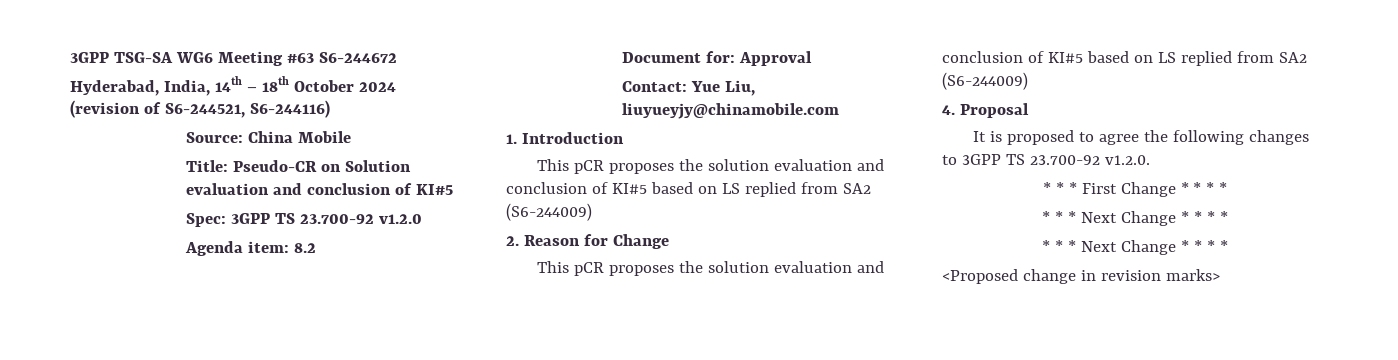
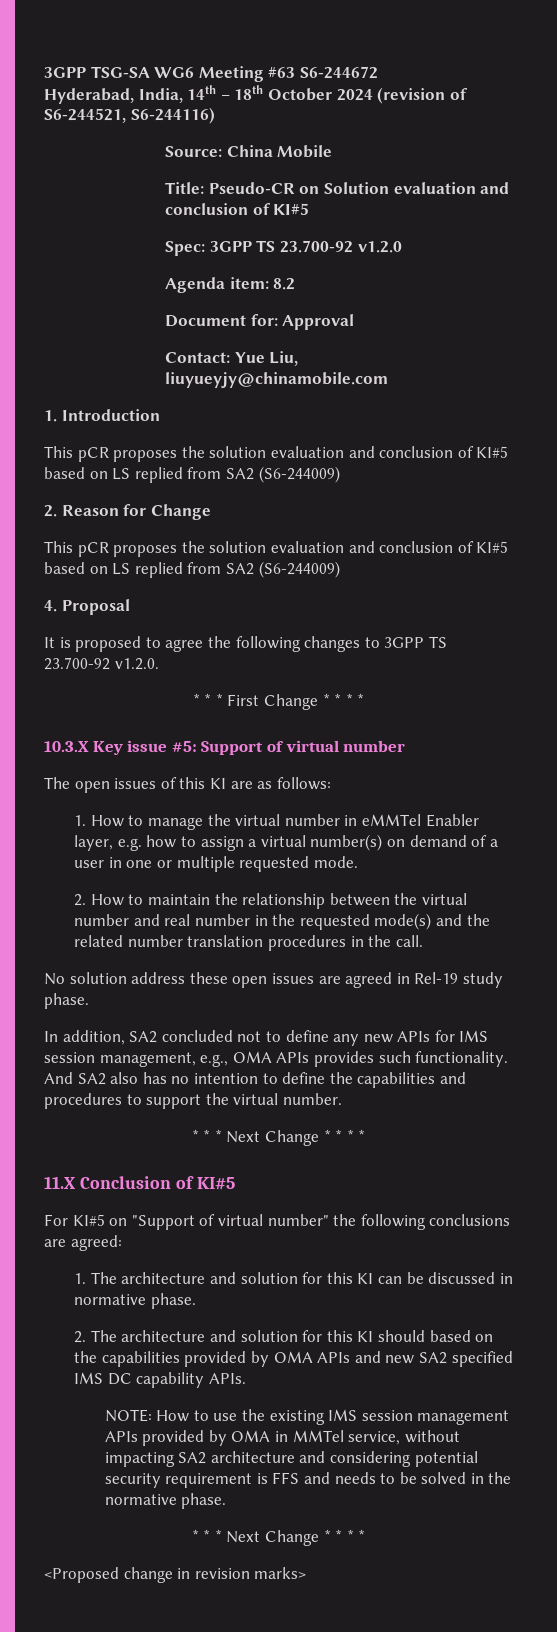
  * * * First Change * * * *
+ 10.3.X Key issue #5: Support of virtual number
+ The open issues of this KI are as follows:
+ 1. How to manage the virtual number in eMMTel Enabler layer, e.g. how to assign a virtual number(s) on demand of a user in one or multiple requested mode.
+ 2. How to maintain the relationship between the virtual number and real number in the requested mode(s) and the related number translation procedures in the call.
+ No solution address these open issues are agreed in Rel-19 study phase.
+ In addition, SA2 concluded not to define any new APIs for IMS session management, e.g., OMA APIs provides such functionality. And SA2 also has no intention to define the capabilities and procedures to support the virtual number.
  * * * Next Change * * * *
+ 11.X Conclusion of KI#5
+ For KI#5 on "Support of virtual number" the following conclusions are agreed:
+ 1. The architecture and solution for this KI can be discussed in normative phase.
+ 2. The architecture and solution for this KI should based on the capabilities provided by OMA APIs and new SA2 specified IMS DC capability APIs.
+ NOTE: How to use the existing IMS session management APIs provided by OMA in MMTel service, without impacting SA2 architecture and considering potential security requirement is FFS and needs to be solved in the normative phase.

